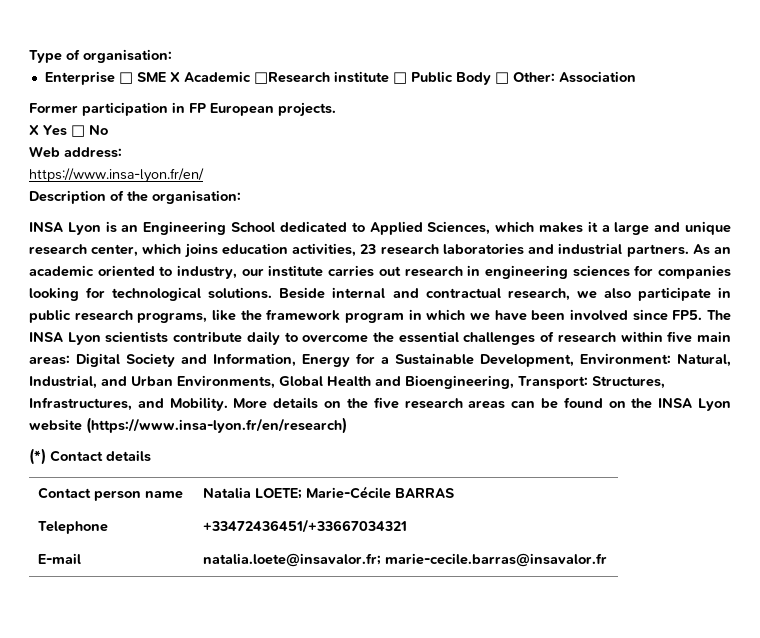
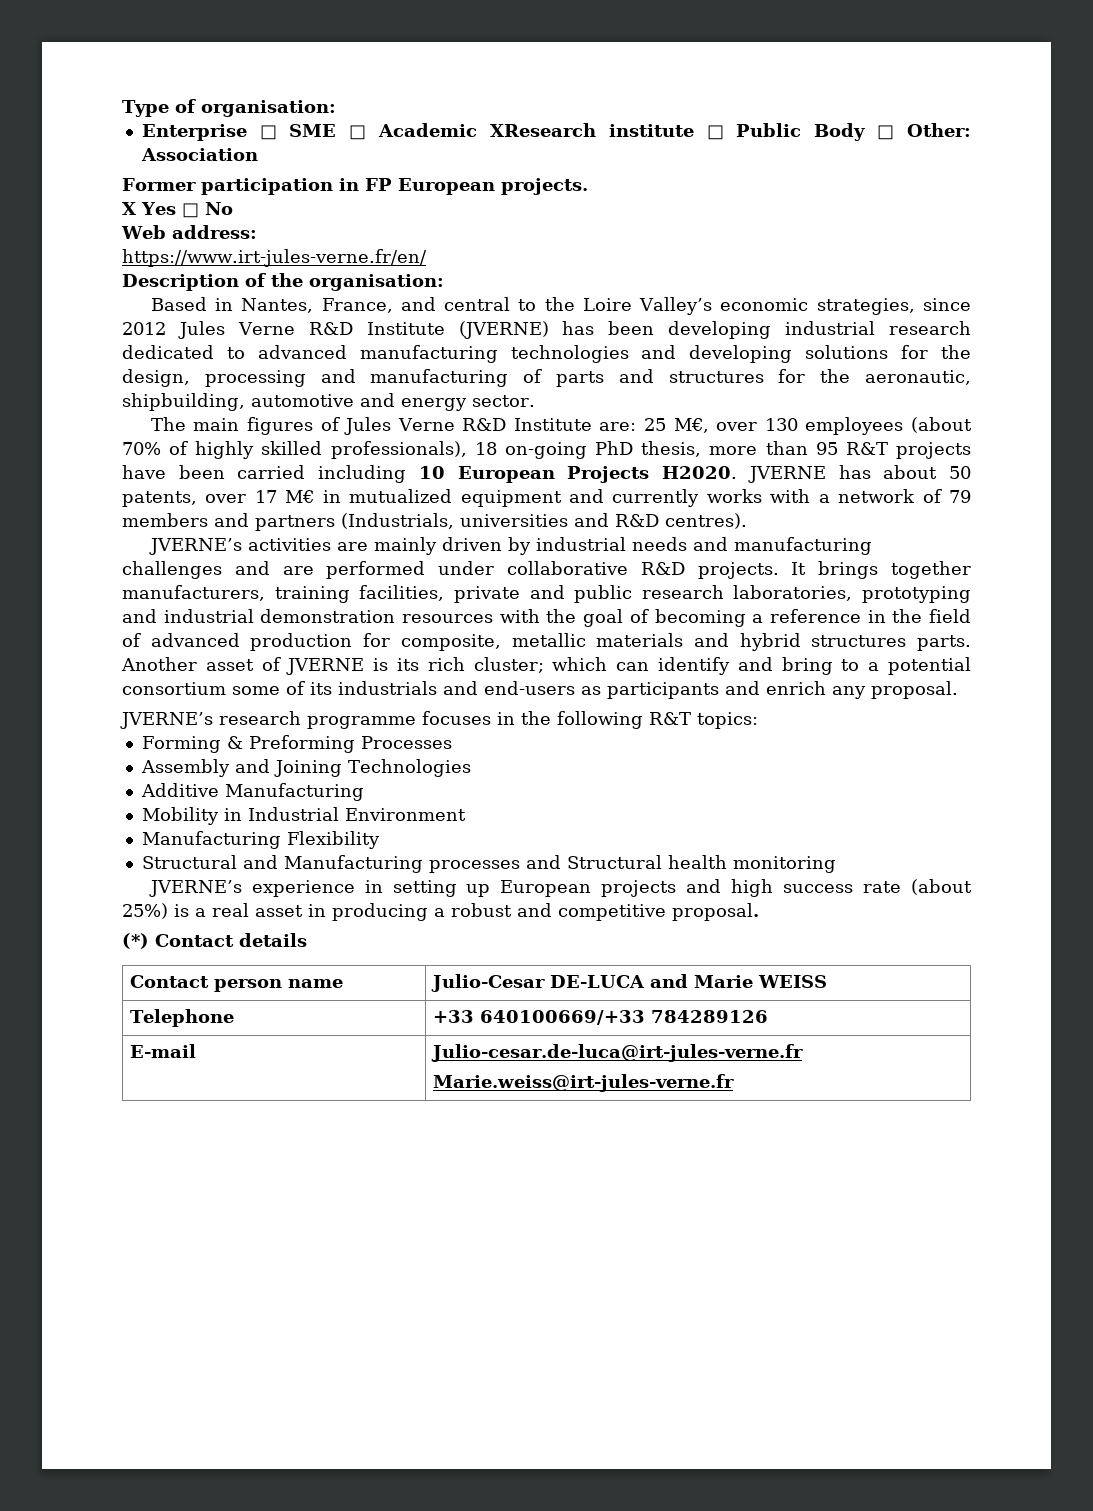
- Enterprise □ SME X Academic □Research institute □ Public Body □ Other: Association
+ Enterprise □ SME □ Academic XResearch institute □ Public Body □ Other: Association
- https://www.insa-lyon.fr/en/
+ https://www.irt-jules-verne.fr/en/
- INSA Lyon is an Engineering School dedicated to Applied Sciences, which makes it a large and unique research center, which joins education activities, 23 research laboratories and industrial partners. As an academic oriented to industry, our institute carries out research in engineering sciences for companies looking for technological solutions. Beside internal and contractual research, we also participate in public research programs, like the framework program in which we have been involved since FP5. The INSA Lyon scientists contribute daily to overcome the essential challenges of research within five main areas: Digital Society and Information, Energy for a Sustainable Development, Environment: Natural, Industrial, and Urban Environments, Global Health and Bioengineering, Transport: Structures, Infrastructures, and Mobility. More details on the five research areas can be found on the INSA Lyon website (https://www.insa-lyon.fr/en/research)
+ Based in Nantes, France, and central to the Loire Valley’s economic strategies, since 2012 Jules Verne R&D Institute (JVERNE) has been developing industrial research dedicated to advanced manufacturing technologies and developing solutions for the design, processing and manufacturing of parts and structures for the aeronautic, shipbuilding, automotive and energy sector.
+ The main figures of Jules Verne R&D Institute are: 25 M€, over 130 employees (about 70% of highly skilled professionals), 18 on-going PhD thesis, more than 95 R&T projects have been carried including 10 European Projects H2020. JVERNE has about 50 patents, over 17 M€ in mutualized equipment and currently works with a network of 79 members and partners (Industrials, universities and R&D centres).
+ JVERNE’s activities are mainly driven by industrial needs and manufacturing challenges and are performed under collaborative R&D projects. It brings together manufacturers, training facilities, private and public research laboratories, prototyping and industrial demonstration resources with the goal of becoming a reference in the field of advanced production for composite, metallic materials and hybrid structures parts. Another asset of JVERNE is its rich cluster; which can identify and bring to a potential consortium some of its industrials and end-users as participants and enrich any proposal.
+ JVERNE’s research programme focuses in the following R&T topics:
+ Forming & Preforming Processes
+ Assembly and Joining Technologies
+ Additive Manufacturing
+ Mobility in Industrial Environment
+ Manufacturing Flexibility
+ Structural and Manufacturing processes and Structural health monitoring
+ JVERNE’s experience in setting up European projects and high success rate (about 25%) is a real asset in producing a robust and competitive proposal.
- Contact person name | Natalia LOETE; Marie-Cécile BARRAS
- Telephone | +33472436451/+33667034321
+ Contact person name | Julio-Cesar DE-LUCA and Marie WEISS
+ Telephone | +33 640100669/+33 784289126
- E-mail | natalia.loete@insavalor.fr; marie-cecile.barras@insavalor.fr
+ E-mail | Julio-cesar.de-luca@irt-jules-verne.fr
+ Marie.weiss@irt-jules-verne.fr

